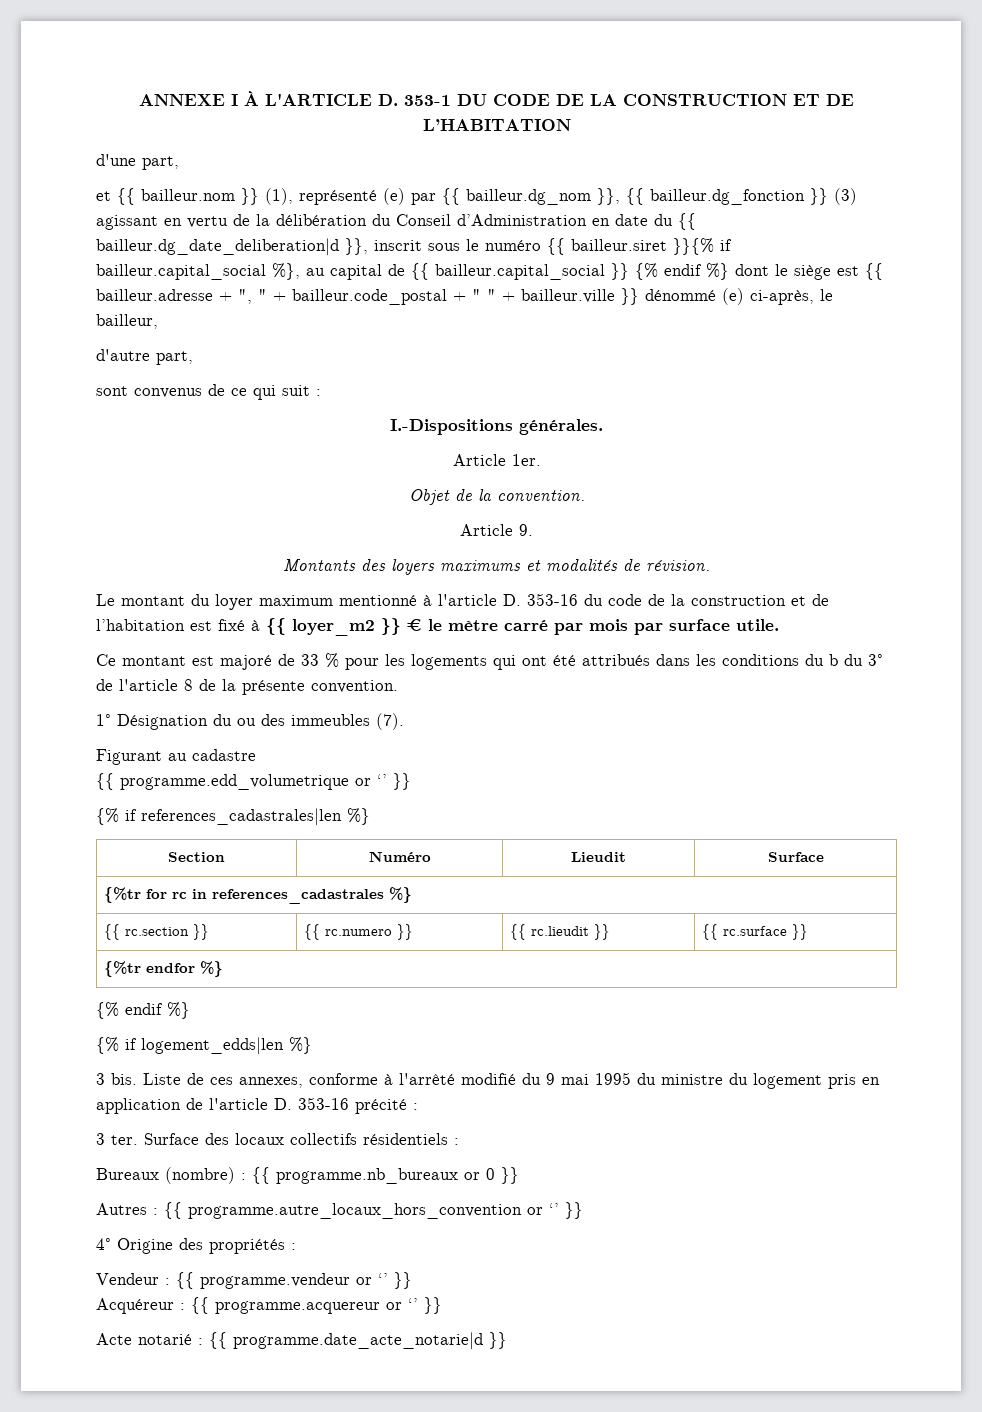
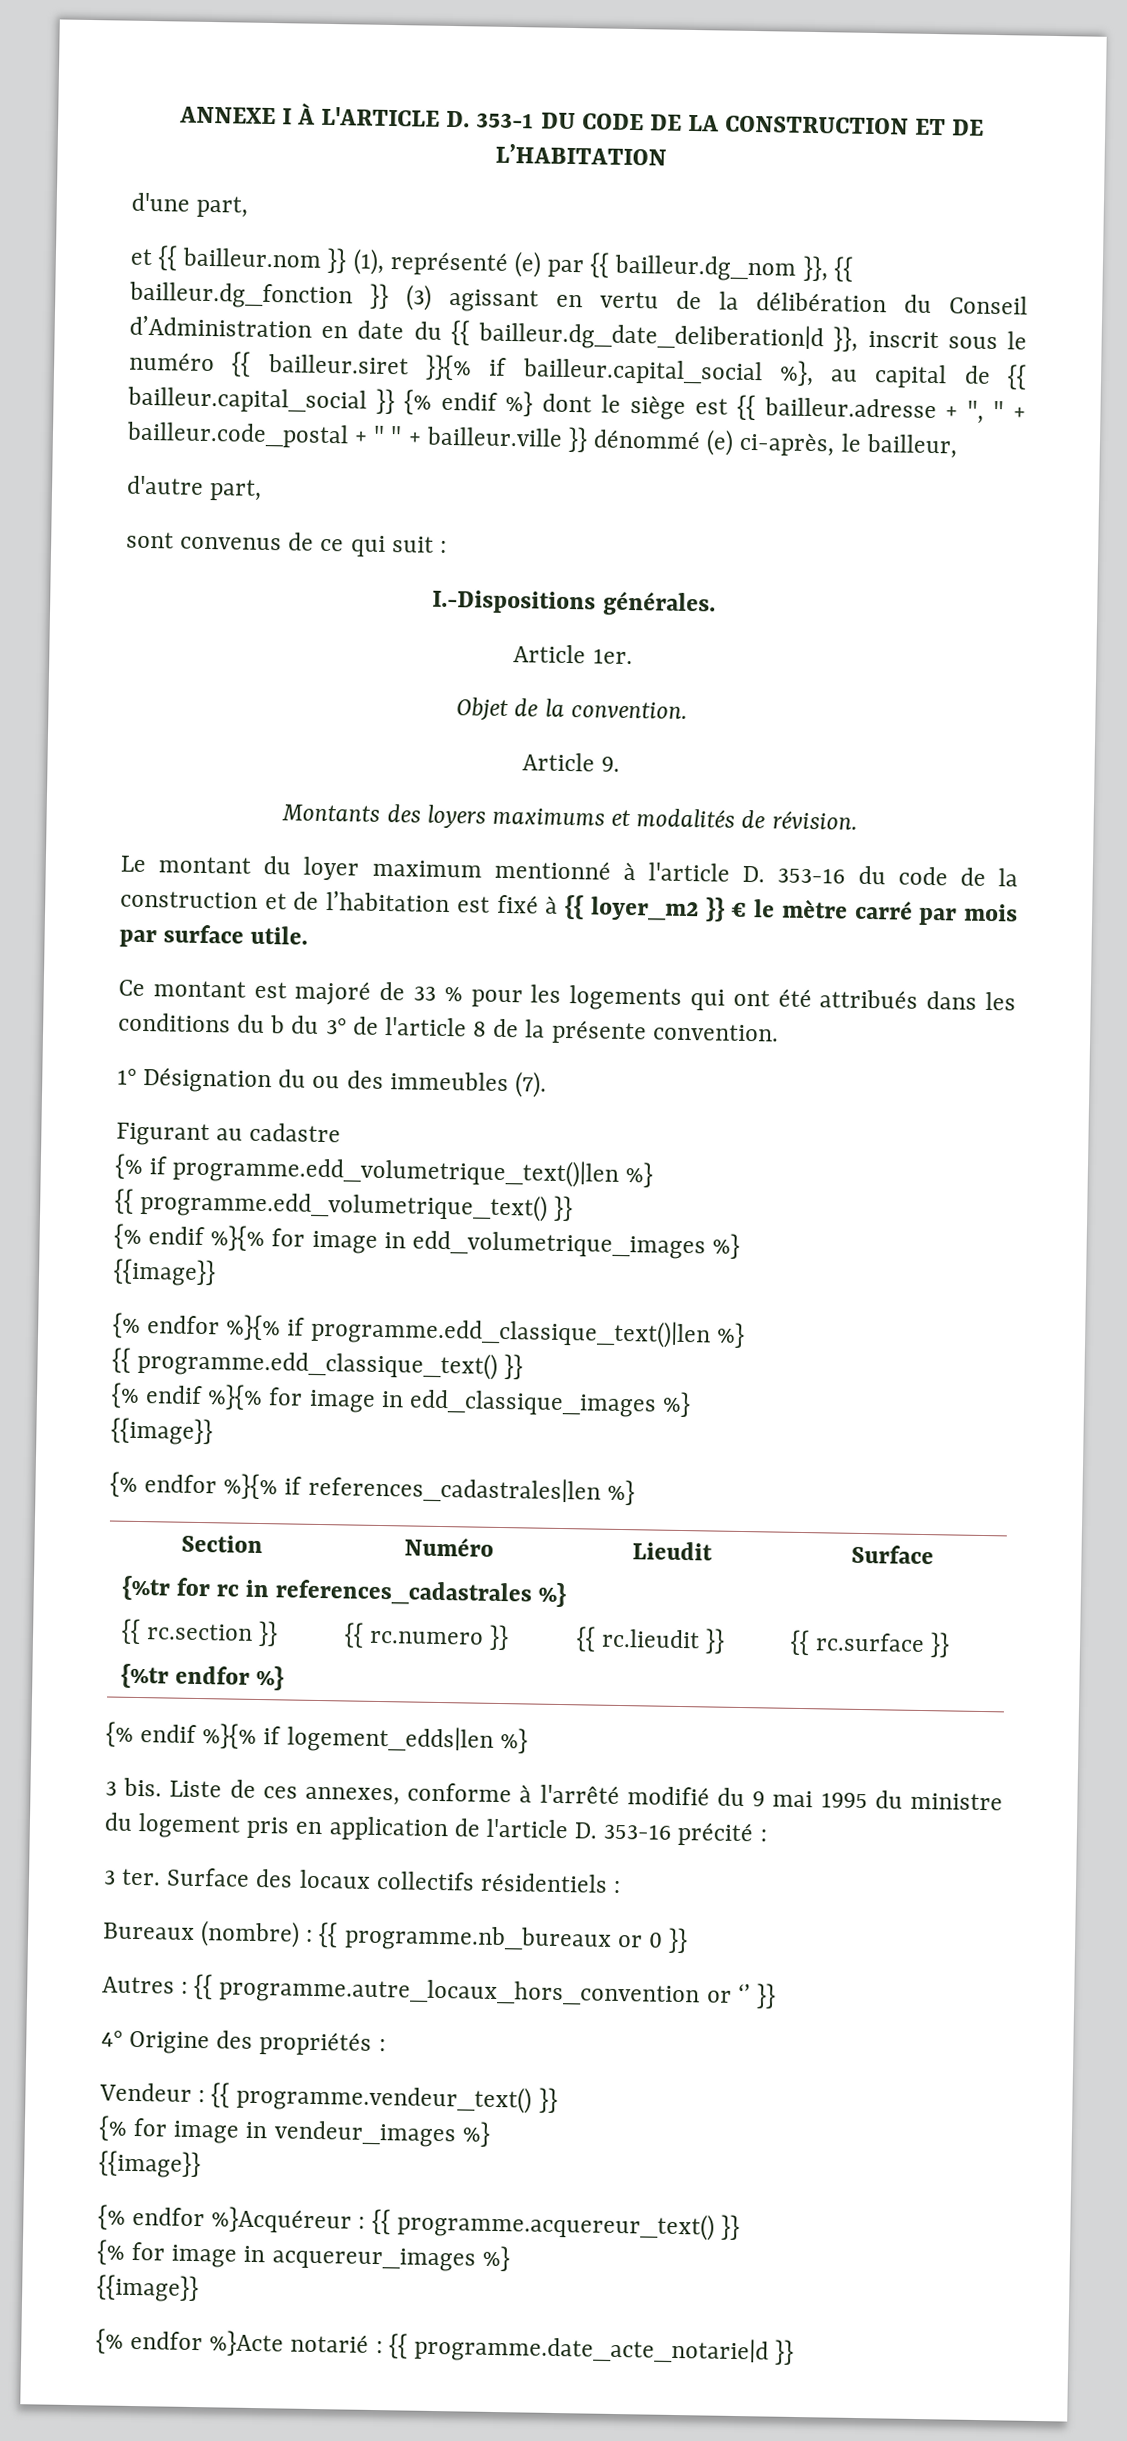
- {{ programme.edd_volumetrique or ‘’ }}
- {% if references_cadastrales|len %}
+ {% if programme.edd_volumetrique_text()|len %}
+ {{ programme.edd_volumetrique_text() }}
+ {% endif %}{% for image in edd_volumetrique_images %}
+ {{image}}
+ {% endfor %}{% if programme.edd_classique_text()|len %}
+ {{ programme.edd_classique_text() }}
+ {% endif %}{% for image in edd_classique_images %}
+ {{image}}
+ {% endfor %}{% if references_cadastrales|len %}
  {%tr endfor %}
- {% endif %}
- {% if logement_edds|len %}
+ {% endif %}{% if logement_edds|len %}
- Vendeur : {{ programme.vendeur or ‘’ }}
- Acquéreur : {{ programme.acquereur or ‘’ }}
- Acte notarié : {{ programme.date_acte_notarie|d }}
+ Vendeur : {{ programme.vendeur_text() }}
+ {% for image in vendeur_images %}
+ {{image}}
+ {% endfor %}Acquéreur : {{ programme.acquereur_text() }}
+ {% for image in acquereur_images %}
+ {{image}}
+ {% endfor %}Acte notarié : {{ programme.date_acte_notarie|d }}

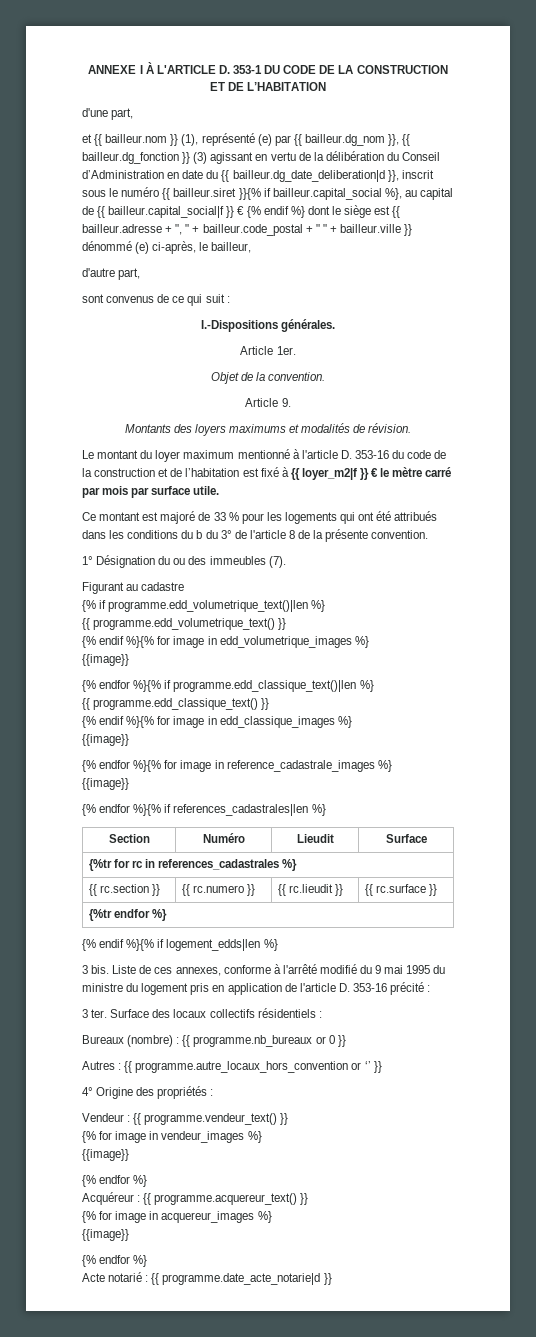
- et {{ bailleur.nom }} (1), représenté (e) par {{ bailleur.dg_nom }}, {{ bailleur.dg_fonction }} (3) agissant en vertu de la délibération du Conseil d’Administration en date du {{ bailleur.dg_date_deliberation|d }}, inscrit sous le numéro {{ bailleur.siret }}{% if bailleur.capital_social %}, au capital de {{ bailleur.capital_social }} {% endif %} dont le siège est {{ bailleur.adresse + ", " + bailleur.code_postal + " " + bailleur.ville }} dénommé (e) ci-après, le bailleur,
+ et {{ bailleur.nom }} (1), représenté (e) par {{ bailleur.dg_nom }}, {{ bailleur.dg_fonction }} (3) agissant en vertu de la délibération du Conseil d’Administration en date du {{ bailleur.dg_date_deliberation|d }}, inscrit sous le numéro {{ bailleur.siret }}{% if bailleur.capital_social %}, au capital de {{ bailleur.capital_social|f }} € {% endif %} dont le siège est {{ bailleur.adresse + ", " + bailleur.code_postal + " " + bailleur.ville }} dénommé (e) ci-après, le bailleur,
- Le montant du loyer maximum mentionné à l'article D. 353-16 du code de la construction et de l’habitation est fixé à {{ loyer_m2 }} € le mètre carré par mois par surface utile.
+ Le montant du loyer maximum mentionné à l'article D. 353-16 du code de la construction et de l’habitation est fixé à {{ loyer_m2|f }} € le mètre carré par mois par surface utile.
+ {% endfor %}{% for image in reference_cadastrale_images %}
+ {{image}}
  {% for image in vendeur_images %}
  {{image}}
- {% endfor %}Acquéreur : {{ programme.acquereur_text() }}
+ {% endfor %}
+ Acquéreur : {{ programme.acquereur_text() }}
  {% for image in acquereur_images %}
  {{image}}
- {% endfor %}Acte notarié : {{ programme.date_acte_notarie|d }}
+ {% endfor %}
+ Acte notarié : {{ programme.date_acte_notarie|d }}

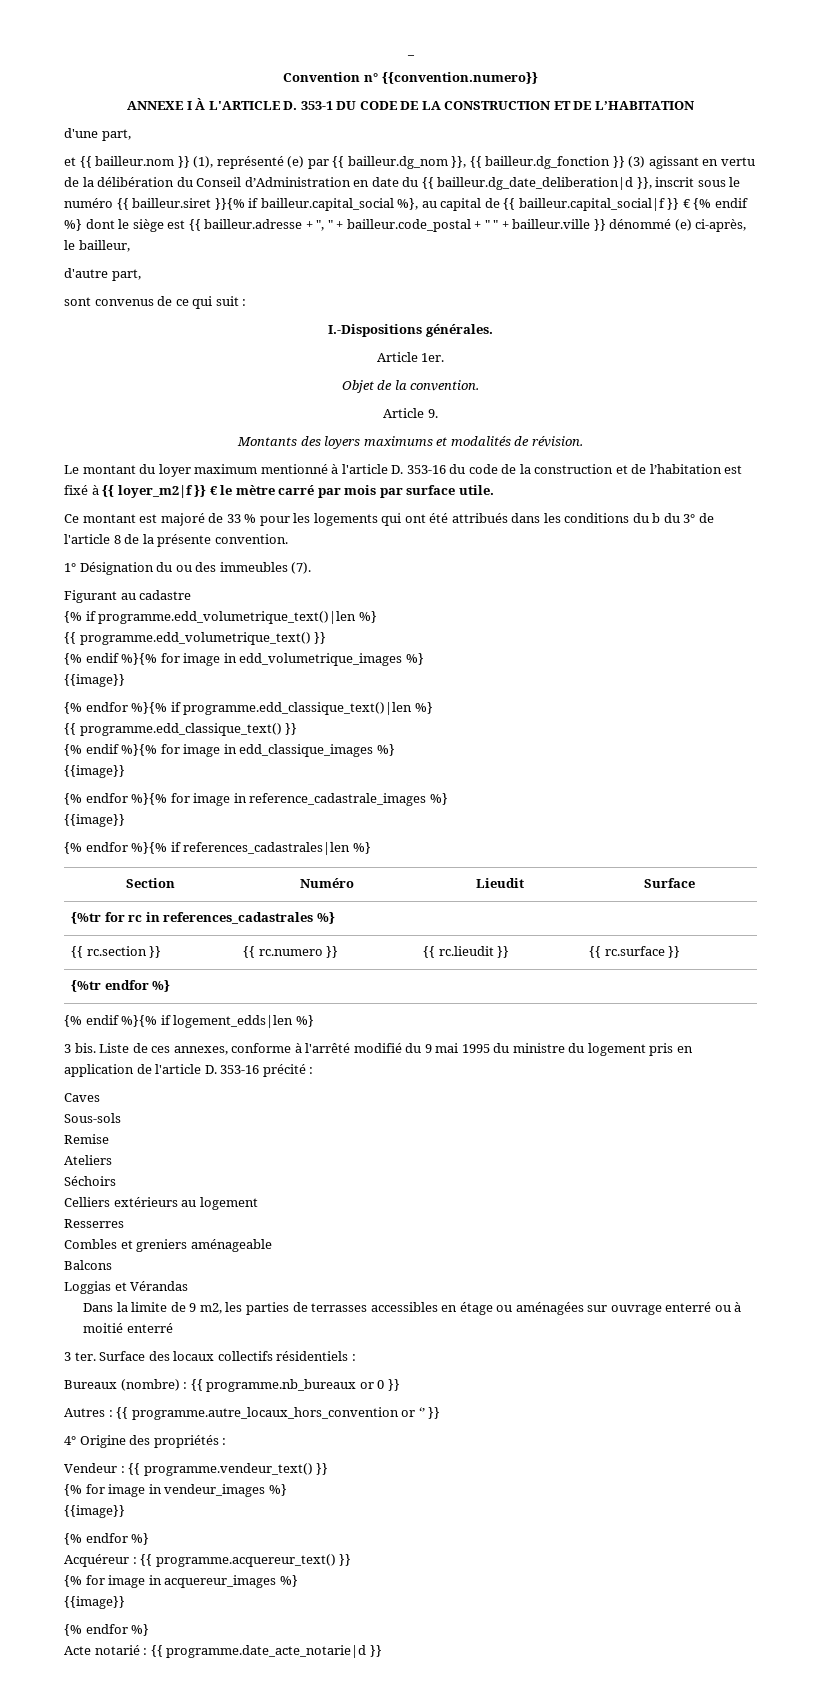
+ _
+ Convention n° {{convention.numero}}
+ Caves
+ Sous-sols
+ Remise
+ Ateliers
+ Séchoirs
+ Celliers extérieurs au logement
+ Resserres
+ Combles et greniers aménageable
+ Balcons
+ Loggias et Vérandas
+ Dans la limite de 9 m2, les parties de terrasses accessibles en étage ou aménagées sur ouvrage enterré ou à moitié enterré

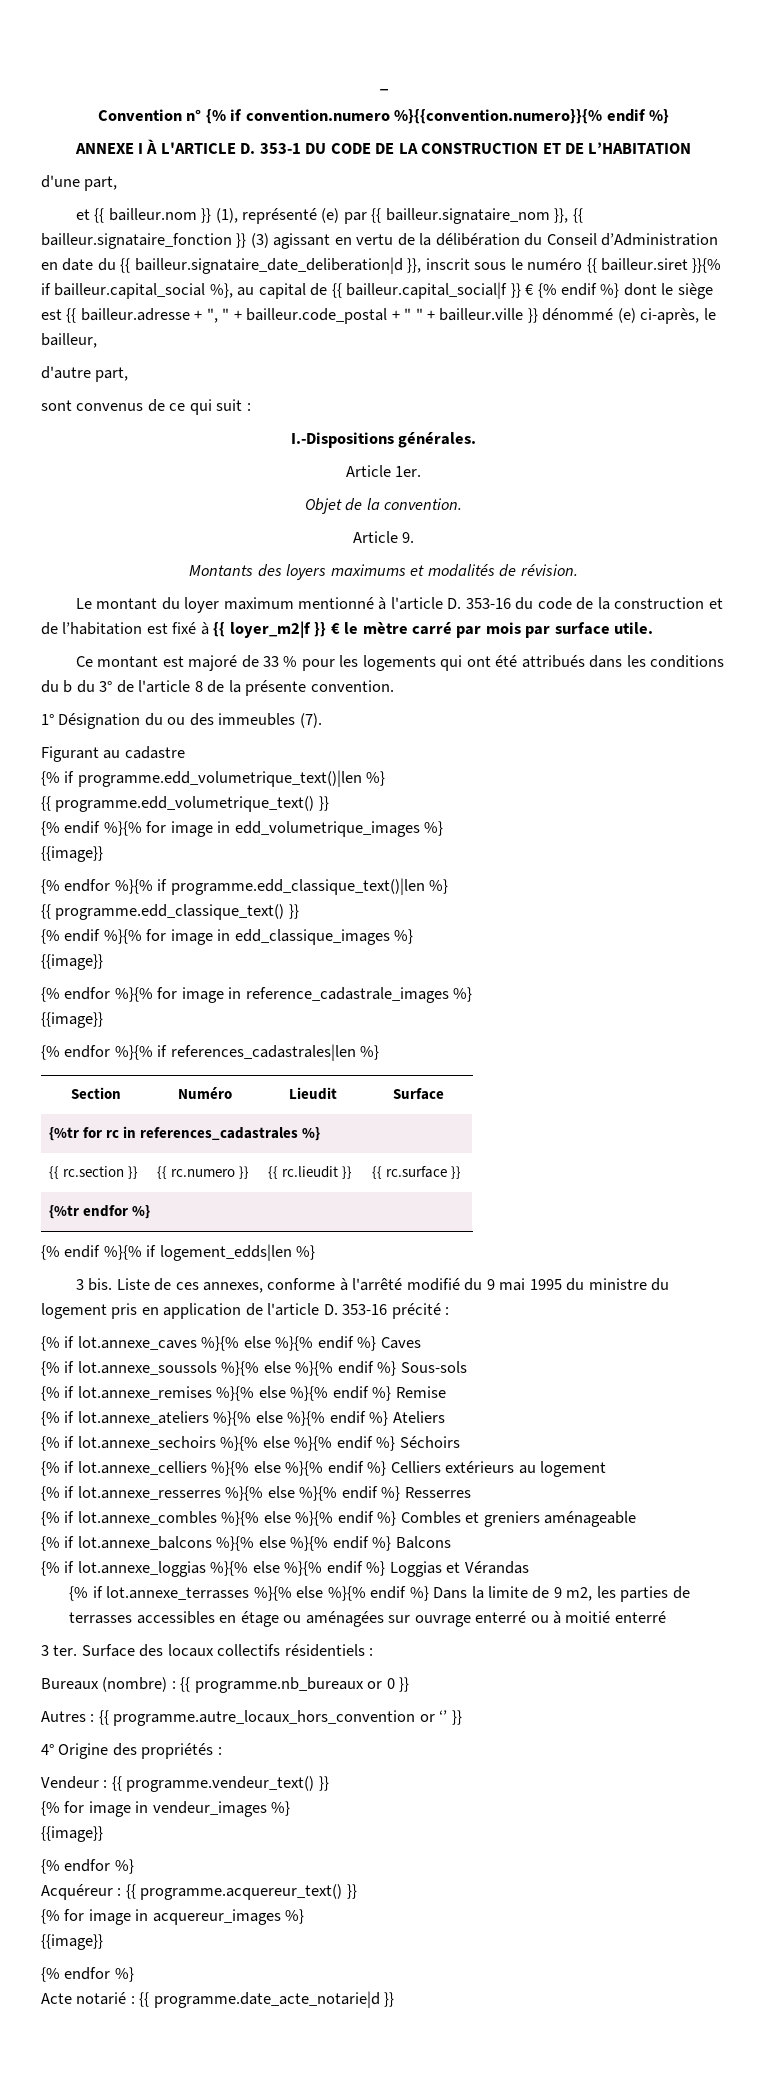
- Convention n° {{convention.numero}}
+ Convention n° {% if convention.numero %}{{convention.numero}}{% endif %}
- et {{ bailleur.nom }} (1), représenté (e) par {{ bailleur.dg_nom }}, {{ bailleur.dg_fonction }} (3) agissant en vertu de la délibération du Conseil d’Administration en date du {{ bailleur.dg_date_deliberation|d }}, inscrit sous le numéro {{ bailleur.siret }}{% if bailleur.capital_social %}, au capital de {{ bailleur.capital_social|f }} € {% endif %} dont le siège est {{ bailleur.adresse + ", " + bailleur.code_postal + " " + bailleur.ville }} dénommé (e) ci-après, le bailleur,
+ et {{ bailleur.nom }} (1), représenté (e) par {{ bailleur.signataire_nom }}, {{ bailleur.signataire_fonction }} (3) agissant en vertu de la délibération du Conseil d’Administration en date du {{ bailleur.signataire_date_deliberation|d }}, inscrit sous le numéro {{ bailleur.siret }}{% if bailleur.capital_social %}, au capital de {{ bailleur.capital_social|f }} € {% endif %} dont le siège est {{ bailleur.adresse + ", " + bailleur.code_postal + " " + bailleur.ville }} dénommé (e) ci-après, le bailleur,
- Caves
- Sous-sols
- Remise
- Ateliers
- Séchoirs
- Celliers extérieurs au logement
- Resserres
- Combles et greniers aménageable
- Balcons
- Loggias et Vérandas
- Dans la limite de 9 m2, les parties de terrasses accessibles en étage ou aménagées sur ouvrage enterré ou à moitié enterré
+ {% if lot.annexe_caves %}{% else %}{% endif %} Caves
+ {% if lot.annexe_soussols %}{% else %}{% endif %} Sous-sols
+ {% if lot.annexe_remises %}{% else %}{% endif %} Remise
+ {% if lot.annexe_ateliers %}{% else %}{% endif %} Ateliers
+ {% if lot.annexe_sechoirs %}{% else %}{% endif %} Séchoirs
+ {% if lot.annexe_celliers %}{% else %}{% endif %} Celliers extérieurs au logement
+ {% if lot.annexe_resserres %}{% else %}{% endif %} Resserres
+ {% if lot.annexe_combles %}{% else %}{% endif %} Combles et greniers aménageable
+ {% if lot.annexe_balcons %}{% else %}{% endif %} Balcons
+ {% if lot.annexe_loggias %}{% else %}{% endif %} Loggias et Vérandas
+ {% if lot.annexe_terrasses %}{% else %}{% endif %} Dans la limite de 9 m2, les parties de terrasses accessibles en étage ou aménagées sur ouvrage enterré ou à moitié enterré

